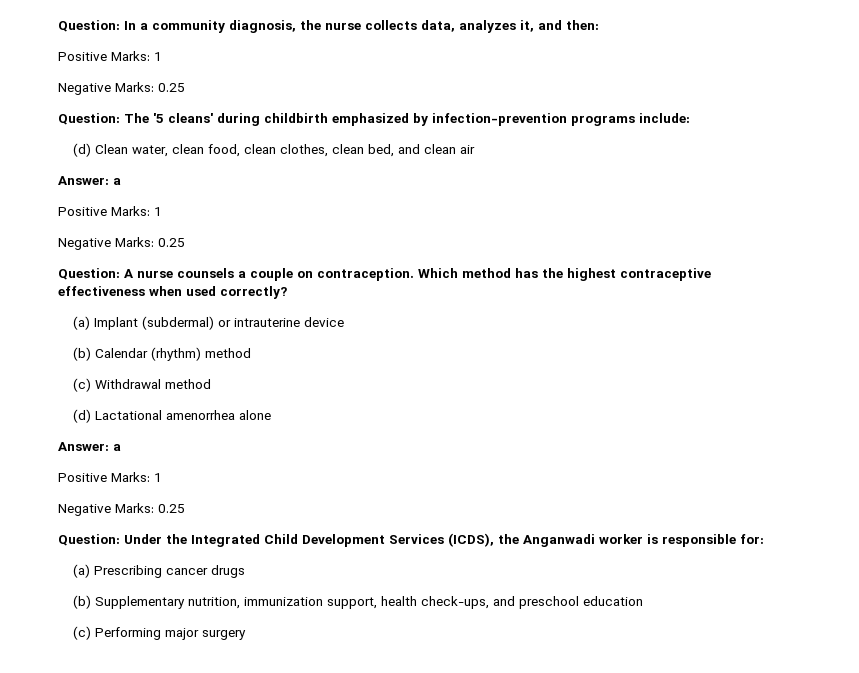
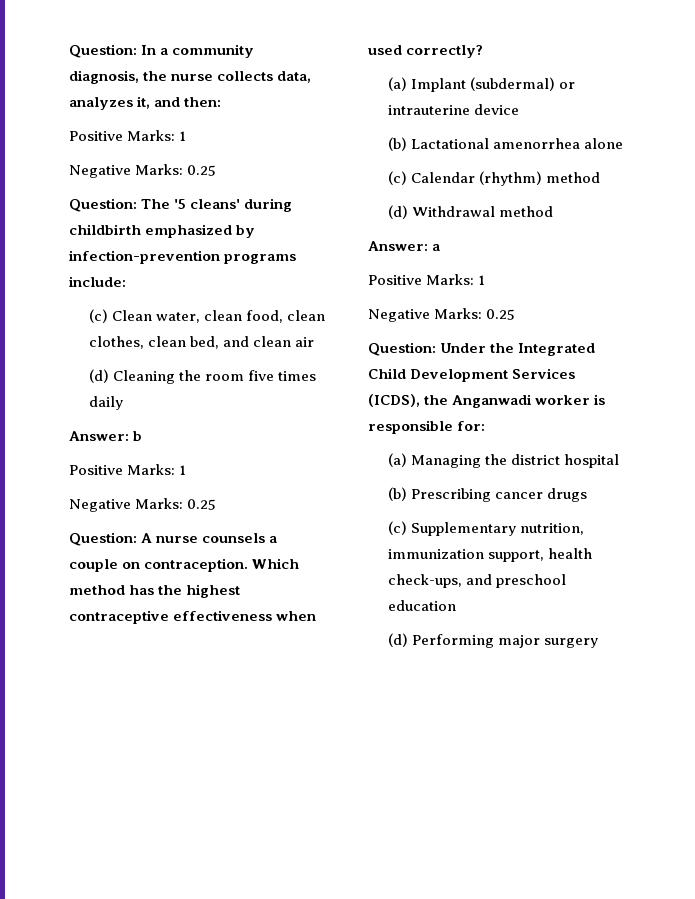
- (d) Clean water, clean food, clean clothes, clean bed, and clean air
- Answer: a
+ (c) Clean water, clean food, clean clothes, clean bed, and clean air
+ (d) Cleaning the room five times daily
+ Answer: b
- (b) Calendar (rhythm) method
+ (b) Lactational amenorrhea alone
+ (c) Calendar (rhythm) method
- (c) Withdrawal method
+ (d) Withdrawal method
- (d) Lactational amenorrhea alone
- (a) Prescribing cancer drugs
+ (a) Managing the district hospital
+ (b) Prescribing cancer drugs
- (b) Supplementary nutrition, immunization support, health check-ups, and preschool education
+ (c) Supplementary nutrition, immunization support, health check-ups, and preschool education
- (c) Performing major surgery
+ (d) Performing major surgery

